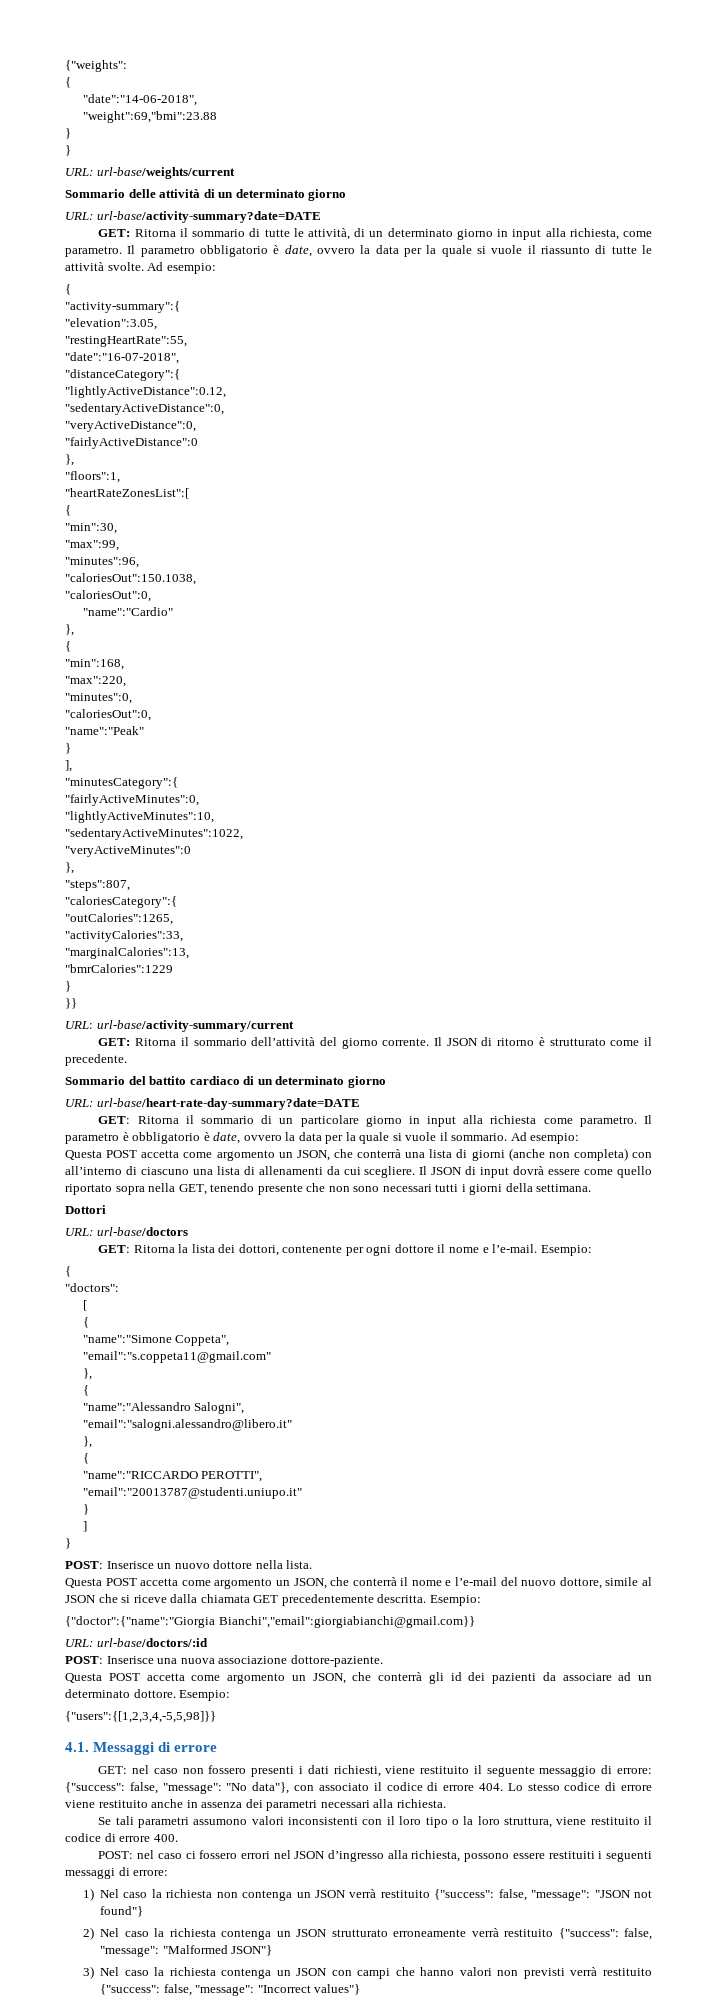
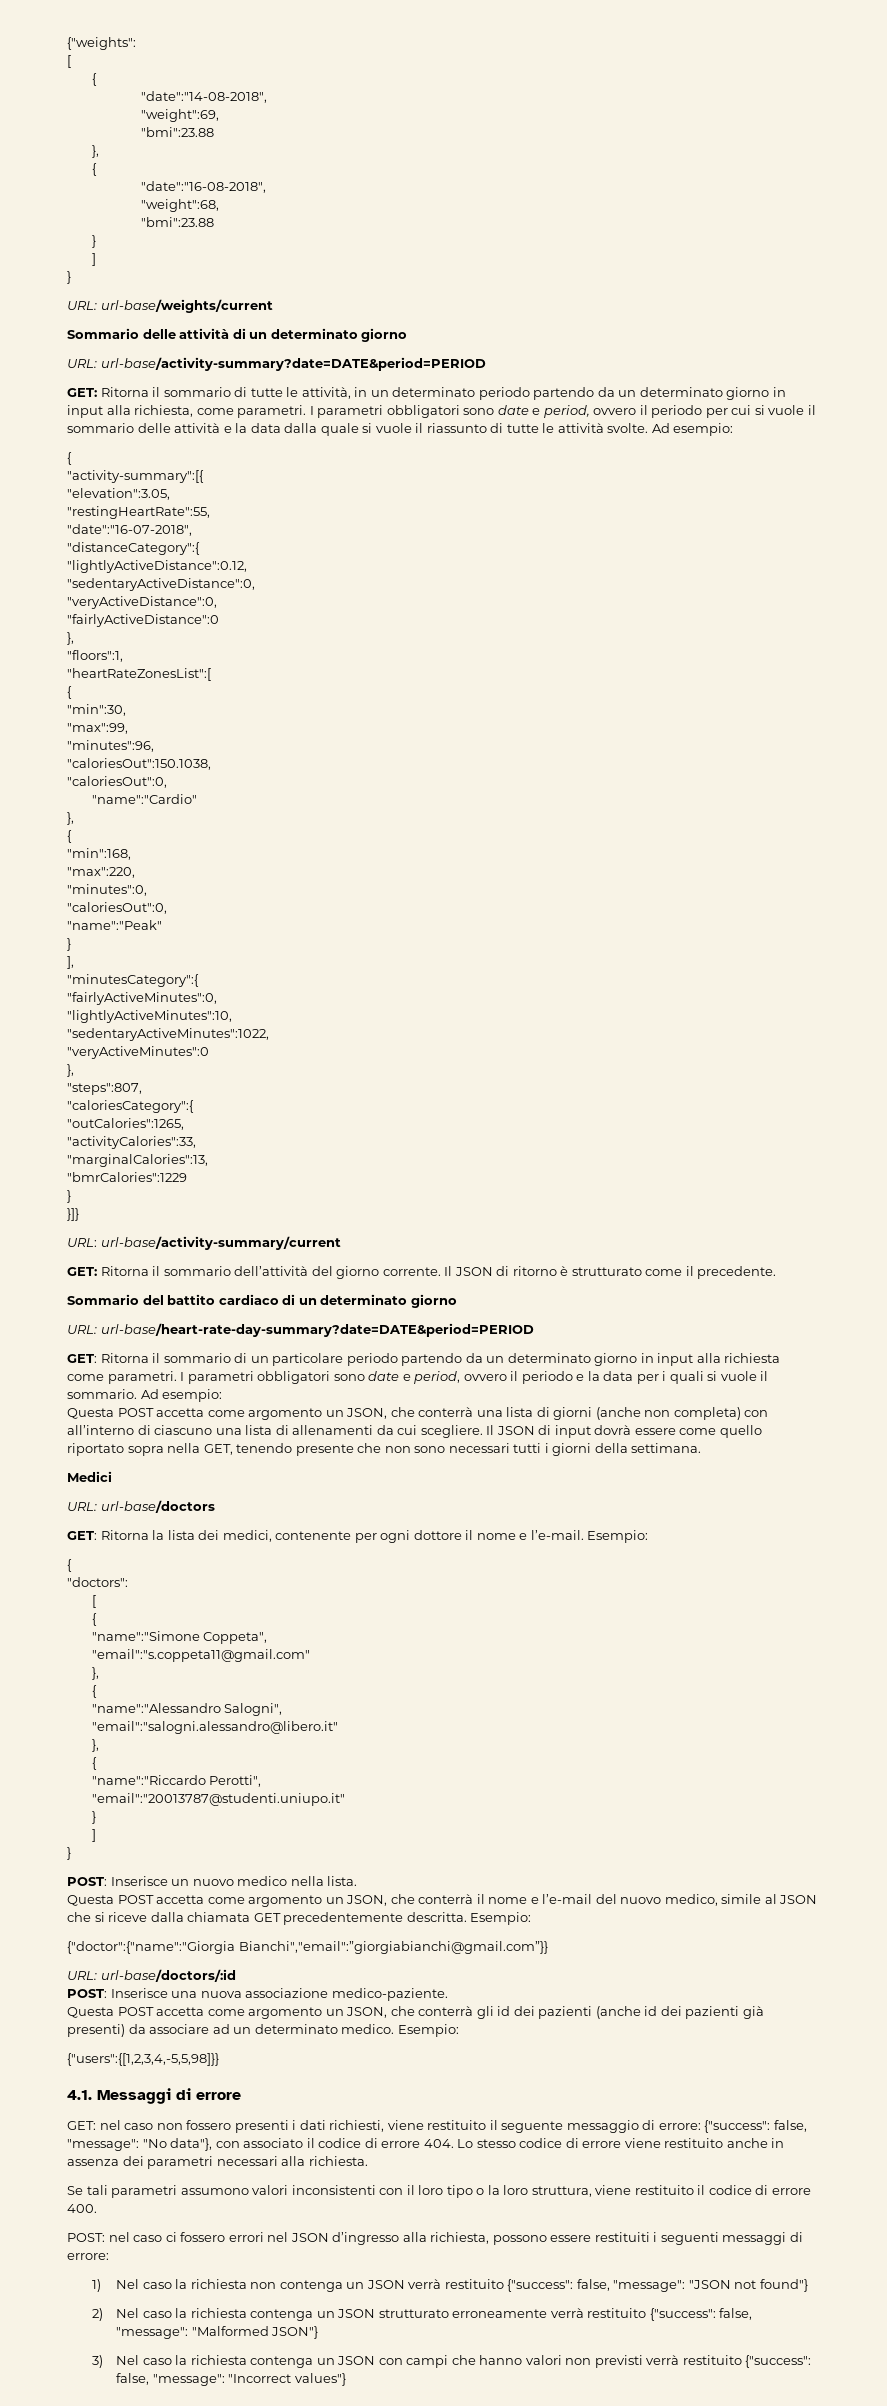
  {"weights":
+ [
  {
- "date":"14-06-2018",
- "weight":69,"bmi":23.88
+ "date":"14-08-2018",
+ "weight":69,
+ "bmi":23.88
+ },
+ {
+ "date":"16-08-2018",
+ "weight":68,
+ "bmi":23.88
  }
+ ]
- URL: url-base/activity-summary?date=DATE
+ URL: url-base/activity-summary?date=DATE&period=PERIOD
- GET: Ritorna il sommario di tutte le attività, di un determinato giorno in input alla richiesta, come parametro. Il parametro obbligatorio è date, ovvero la data per la quale si vuole il riassunto di tutte le attività svolte.
+ GET: Ritorna il sommario di tutte le attività, in un determinato periodo partendo da un determinato giorno in input alla richiesta, come parametri. I parametri obbligatori sono date e period, ovvero il periodo per cui si vuole il sommario delle attività e la data dalla quale si vuole il riassunto di tutte le attività svolte.
- "activity-summary":{
+ "activity-summary":[{
- }}
+ }]}
- URL: url-base/heart-rate-day-summary?date=DATE
+ URL: url-base/heart-rate-day-summary?date=DATE&period=PERIOD
- GET: Ritorna il sommario di un particolare giorno in input alla richiesta come parametro. Il parametro è obbligatorio è date, ovvero la data per la quale si vuole il sommario.
+ GET: Ritorna il sommario di un particolare periodo partendo da un determinato giorno in input alla richiesta come parametri. I parametri obbligatori sono date e period, ovvero il periodo e la data per i quali si vuole il sommario.
- Dottori
+ Medici
- GET: Ritorna la lista dei dottori, contenente per ogni dottore il nome e l’e-mail.
+ GET: Ritorna la lista dei medici, contenente per ogni dottore il nome e l’e-mail.
- "name":"RICCARDO PEROTTI",
+ "name":"Riccardo Perotti",
- POST: Inserisce un nuovo dottore nella lista.
+ POST: Inserisce un nuovo medico nella lista.
- Questa POST accetta come argomento un JSON, che conterrà il nome e l’e-mail del nuovo dottore, simile al JSON che si riceve dalla chiamata GET precedentemente descritta.
+ Questa POST accetta come argomento un JSON, che conterrà il nome e l’e-mail del nuovo medico, simile al JSON che si riceve dalla chiamata GET precedentemente descritta.
- {"doctor":{"name":"Giorgia Bianchi","email":giorgiabianchi@gmail.com}}
+ {"doctor":{"name":"Giorgia Bianchi","email":”giorgiabianchi@gmail.com”}}
- POST: Inserisce una nuova associazione dottore-paziente.
+ POST: Inserisce una nuova associazione medico-paziente.
- Questa POST accetta come argomento un JSON, che conterrà gli id dei pazienti da associare ad un determinato dottore.
+ Questa POST accetta come argomento un JSON, che conterrà gli id dei pazienti (anche id dei pazienti già presenti) da associare ad un determinato medico.

